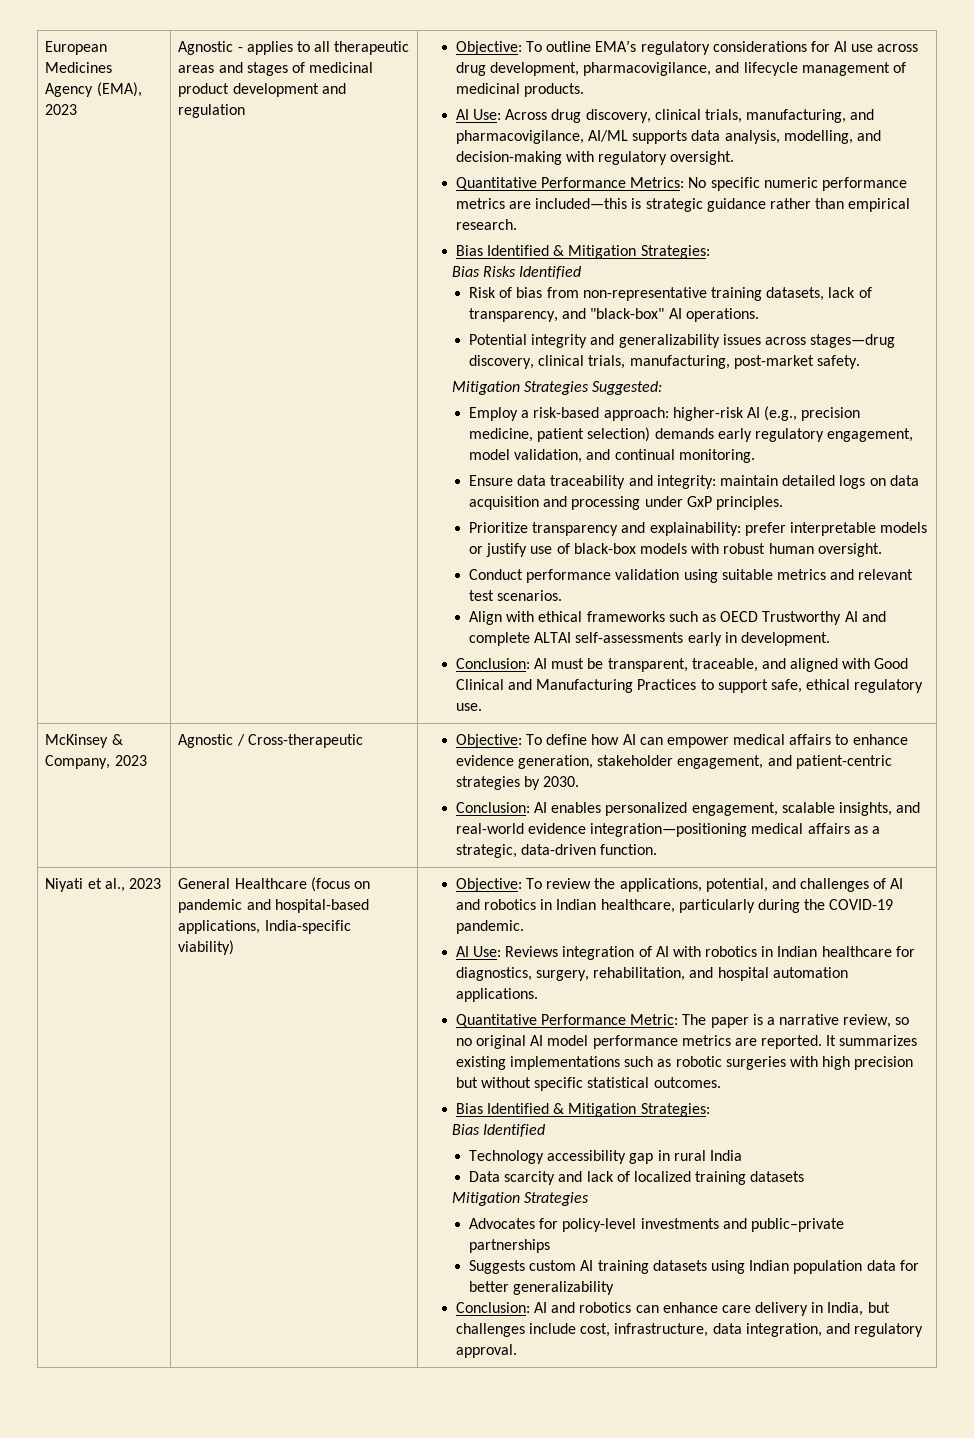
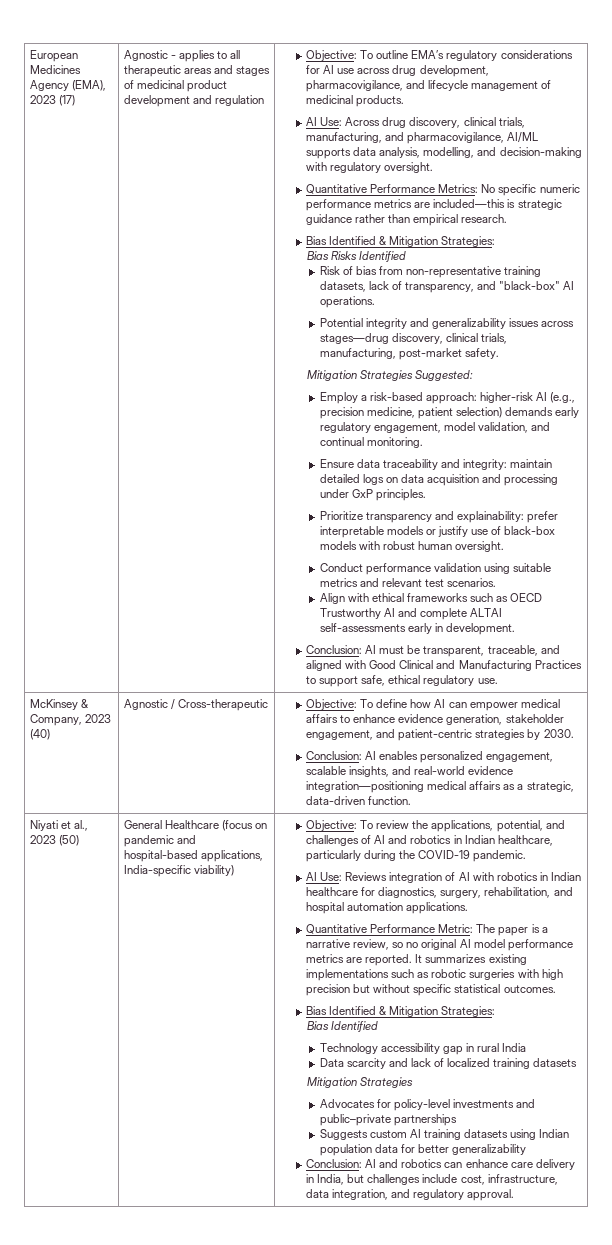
- European Medicines Agency (EMA), 2023
+ European Medicines Agency (EMA), 2023 (17)
- McKinsey & Company, 2023
+ McKinsey & Company, 2023 (40)
- Niyati et al., 2023
+ Niyati et al., 2023 (50)

